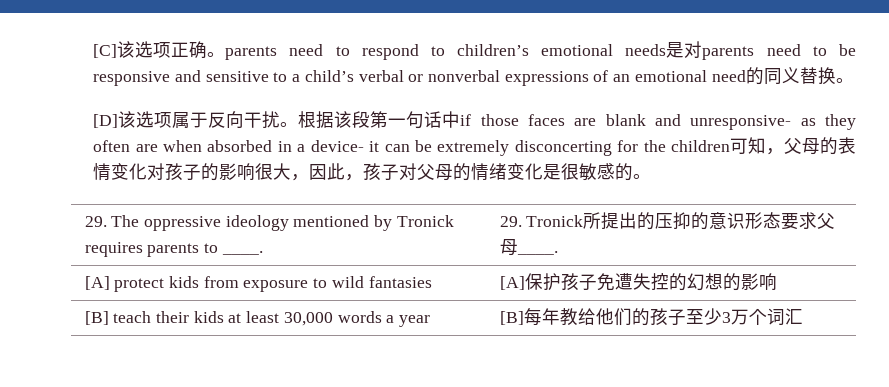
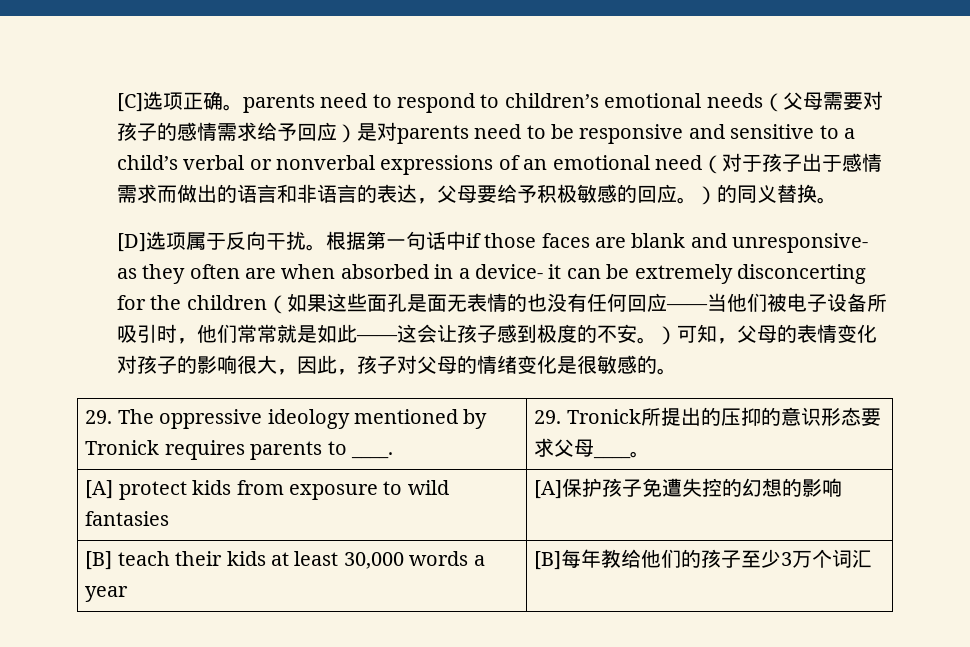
- [C]该选项正确。parents need to respond to children’s emotional needs是对parents need to be responsive and sensitive to a child’s verbal or nonverbal expressions of an emotional need的同义替换。
+ [C]选项正确。parents need to respond to children’s emotional needs（父母需要对孩子的感情需求给予回应）是对parents need to be responsive and sensitive to a child’s verbal or nonverbal expressions of an emotional need（对于孩子出于感情需求而做出的语言和非语言的表达，父母要给予积极敏感的回应。）的同义替换。
- [D]该选项属于反向干扰。
+ [D]选项属于反向干扰。
- 根据该段第一句话中if those faces are blank and unresponsive- as they often are when absorbed in a device- it can be extremely disconcerting for the children可知，父母的表情变化对孩子的影响很大，因此，孩子对父母的情绪变化是很敏感的。
+ 根据第一句话中if those faces are blank and unresponsive- as they often are when absorbed in a device- it can be extremely disconcerting for the children（如果这些面孔是面无表情的也没有任何回应——当他们被电子设备所吸引时，他们常常就是如此——这会让孩子感到极度的不安。）可知，父母的表情变化对孩子的影响很大，因此，孩子对父母的情绪变化是很敏感的。
- 29. The oppressive ideology mentioned by Tronick requires parents to ____. | 29. Tronick所提出的压抑的意识形态要求父母____.
+ 29. The oppressive ideology mentioned by Tronick requires parents to ____. | 29. Tronick所提出的压抑的意识形态要求父母____。

